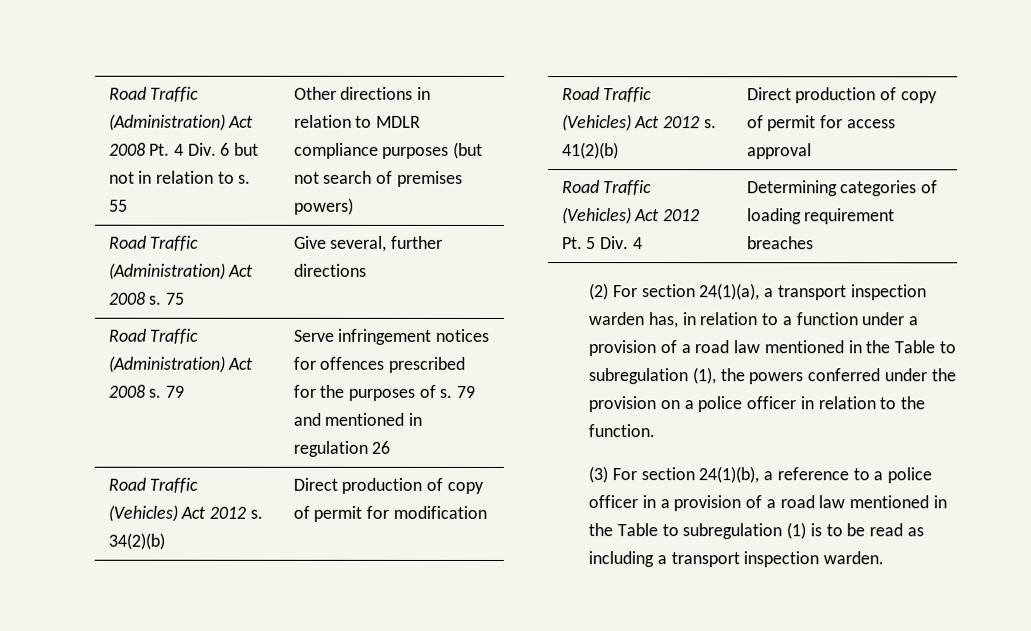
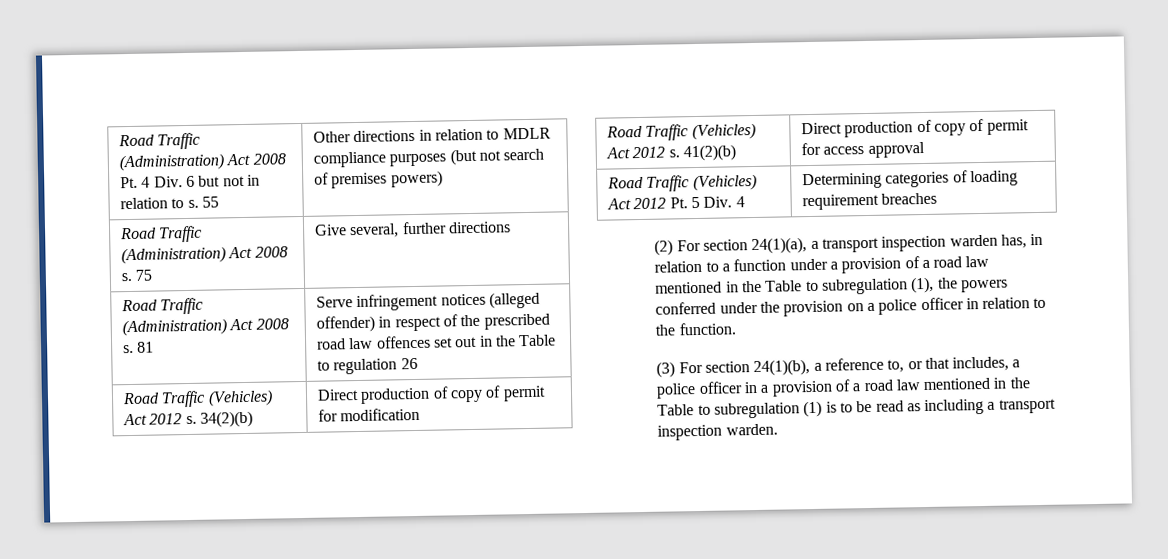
- Road Traffic (Administration) Act 2008 s. 79 | Serve infringement notices for offences prescribed for the purposes of s. 79 and mentioned in regulation 26
+ Road Traffic (Administration) Act 2008 s. 81 | Serve infringement notices (alleged offender) in respect of the prescribed road law offences set out in the Table to regulation 26
- (3) For section 24(1)(b), a reference to a police officer in a provision of a road law mentioned in the Table to subregulation (1) is to be read as including a transport inspection warden.
+ (3) For section 24(1)(b), a reference to, or that includes, a police officer in a provision of a road law mentioned in the Table to subregulation (1) is to be read as including a transport inspection warden.

